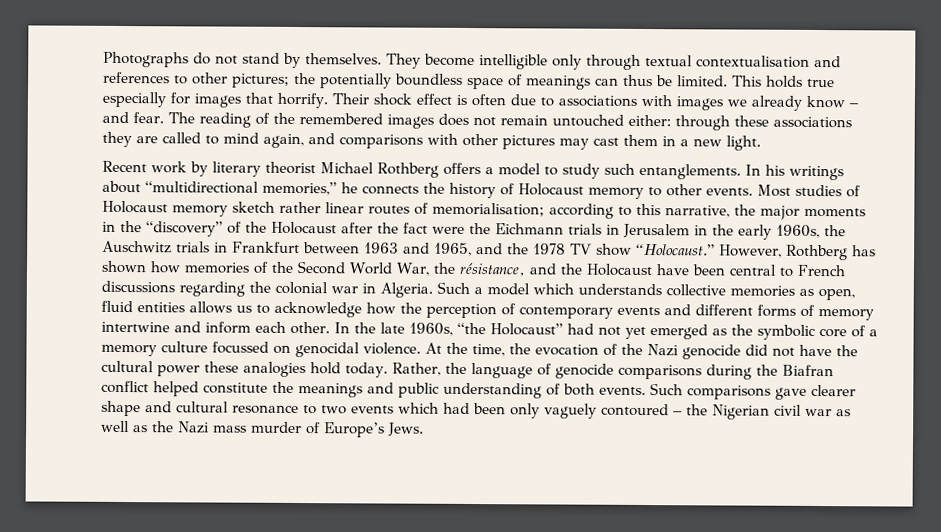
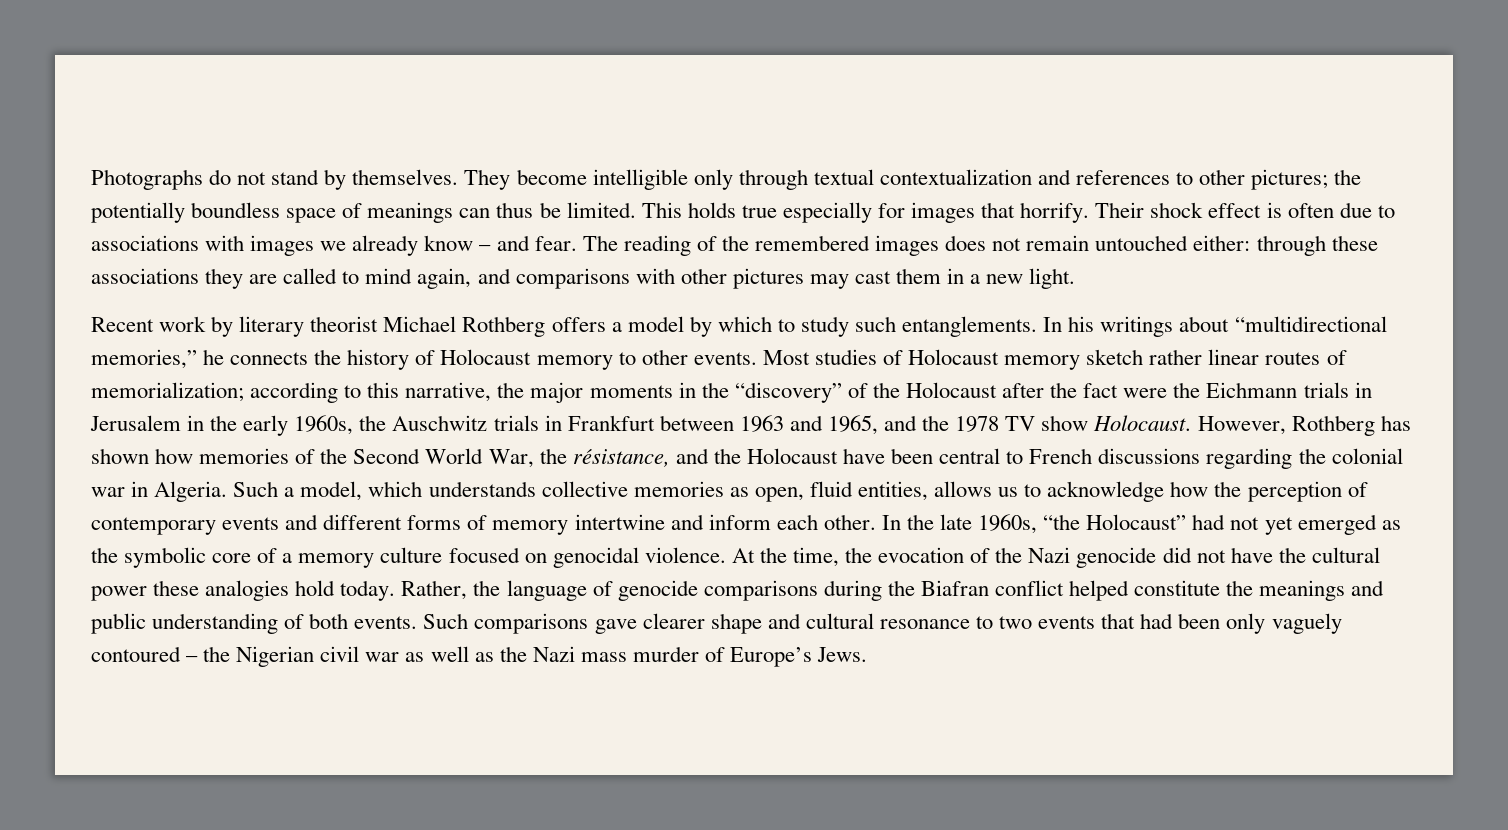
- They become intelligible only through textual contextualisation and references to other pictures; the potentially boundless space of meanings can thus be limited.
+ They become intelligible only through textual contextualization and references to other pictures; the potentially boundless space of meanings can thus be limited.
- Recent work by literary theorist Michael Rothberg offers a model to study such entanglements.
+ Recent work by literary theorist Michael Rothberg offers a model by which to study such entanglements.
- Most studies of Holocaust memory sketch rather linear routes of memorialisation; according to this narrative, the major moments in the “discovery” of the Holocaust after the fact were the Eichmann trials in Jerusalem in the early 1960s, the Auschwitz trials in Frankfurt between 1963 and 1965, and the 1978 TV show “Holocaust.”
+ Most studies of Holocaust memory sketch rather linear routes of memorialization; according to this narrative, the major moments in the “discovery” of the Holocaust after the fact were the Eichmann trials in Jerusalem in the early 1960s, the Auschwitz trials in Frankfurt between 1963 and 1965, and the 1978 TV show Holocaust.
- Such a model which understands collective memories as open, fluid entities allows us to acknowledge how the perception of contemporary events and different forms of memory intertwine and inform each other.
+ Such a model, which understands collective memories as open, fluid entities, allows us to acknowledge how the perception of contemporary events and different forms of memory intertwine and inform each other.
- In the late 1960s, “the Holocaust” had not yet emerged as the symbolic core of a memory culture focussed on genocidal violence.
+ In the late 1960s, “the Holocaust” had not yet emerged as the symbolic core of a memory culture focused on genocidal violence.
- Such comparisons gave clearer shape and cultural resonance to two events which had been only vaguely contoured – the Nigerian civil war as well as the Nazi mass murder of Europe’s Jews.
+ Such comparisons gave clearer shape and cultural resonance to two events that had been only vaguely contoured – the Nigerian civil war as well as the Nazi mass murder of Europe’s Jews.

